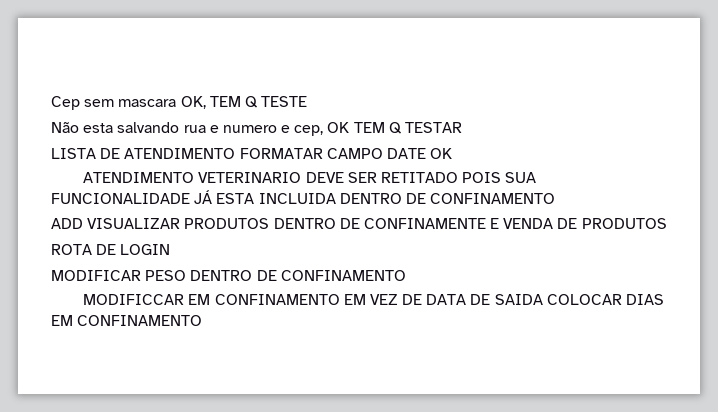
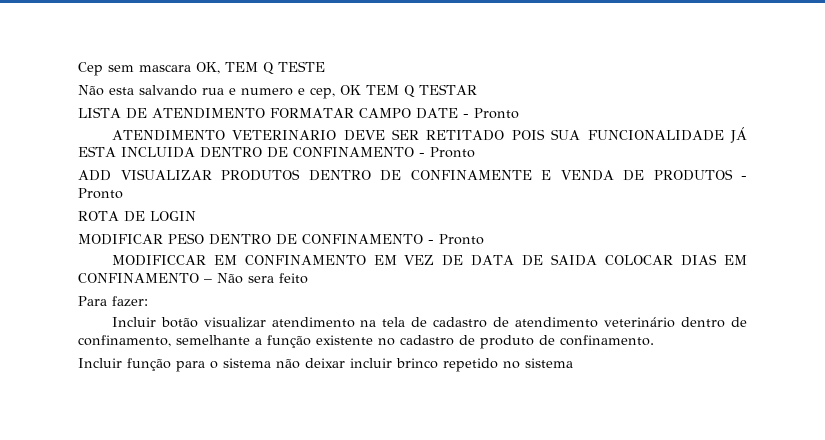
- LISTA DE ATENDIMENTO FORMATAR CAMPO DATE OK
+ LISTA DE ATENDIMENTO FORMATAR CAMPO DATE - Pronto
- ATENDIMENTO VETERINARIO DEVE SER RETITADO POIS SUA FUNCIONALIDADE JÁ ESTA INCLUIDA DENTRO DE CONFINAMENTO
+ ATENDIMENTO VETERINARIO DEVE SER RETITADO POIS SUA FUNCIONALIDADE JÁ ESTA INCLUIDA DENTRO DE CONFINAMENTO - Pronto
- ADD VISUALIZAR PRODUTOS DENTRO DE CONFINAMENTE E VENDA DE PRODUTOS
+ ADD VISUALIZAR PRODUTOS DENTRO DE CONFINAMENTE E VENDA DE PRODUTOS - Pronto
- MODIFICAR PESO DENTRO DE CONFINAMENTO
+ MODIFICAR PESO DENTRO DE CONFINAMENTO - Pronto
- MODIFICCAR EM CONFINAMENTO EM VEZ DE DATA DE SAIDA COLOCAR DIAS EM CONFINAMENTO
+ MODIFICCAR EM CONFINAMENTO EM VEZ DE DATA DE SAIDA COLOCAR DIAS EM CONFINAMENTO – Não sera feito
+ Para fazer:
+ Incluir botão visualizar atendimento na tela de cadastro de atendimento veterinário dentro de confinamento, semelhante a função existente no cadastro de produto de confinamento.
+ Incluir função para o sistema não deixar incluir brinco repetido no sistema

